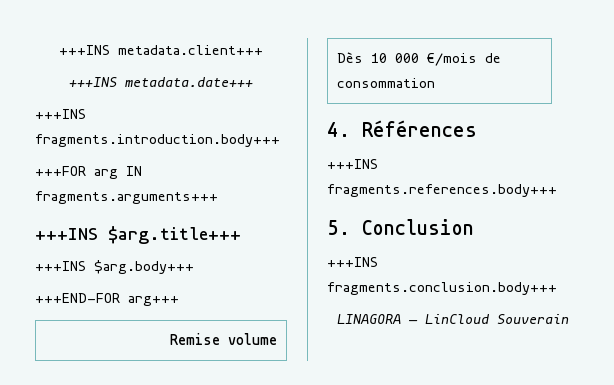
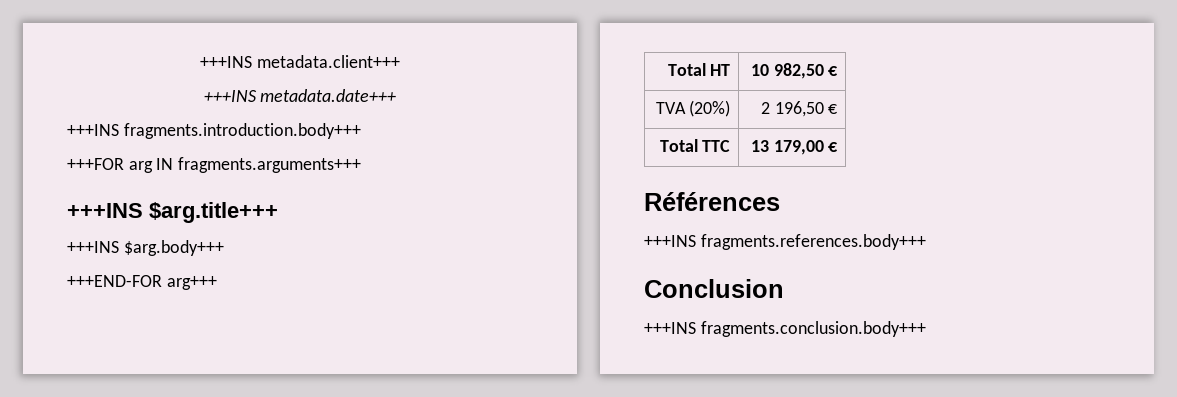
- Remise volume
- Dès 10 000 €/mois de consommation
- 4. Références
+ Total HT | 10 982,50 €
+ TVA (20%) | 2 196,50 €
+ Total TTC | 13 179,00 €
+ Références
- 5. Conclusion
+ Conclusion
- LINAGORA — LinCloud Souverain

